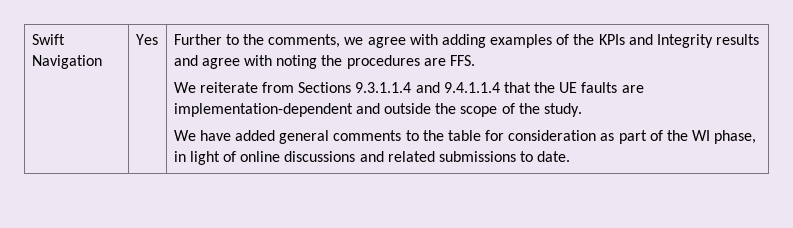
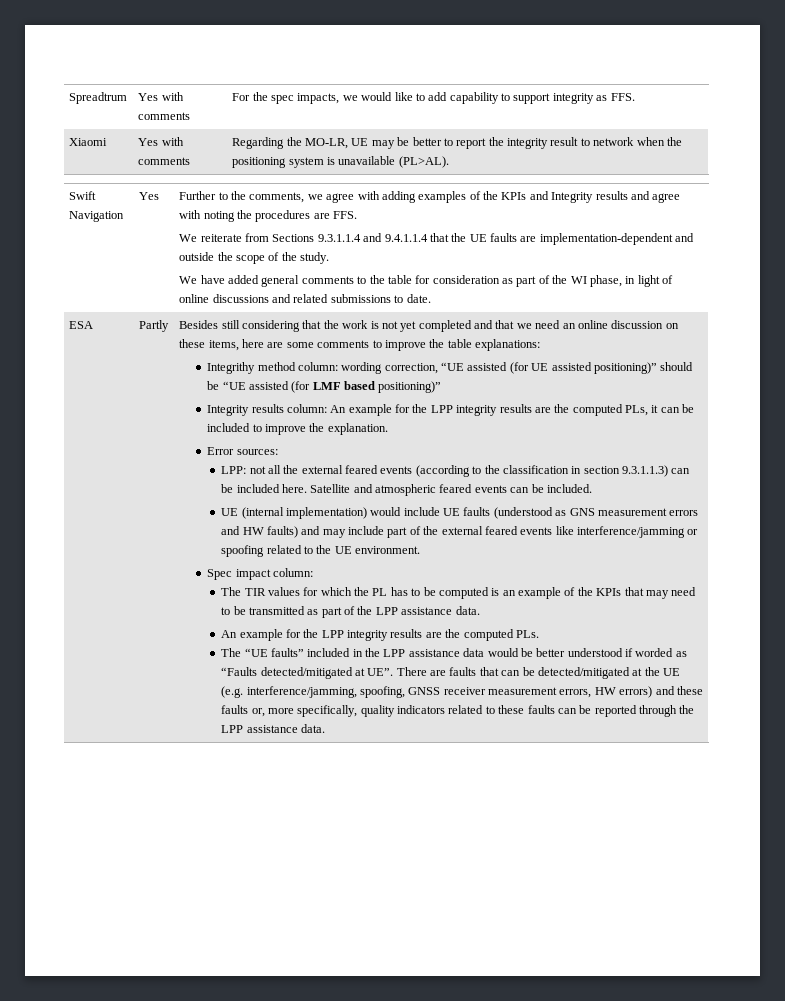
+ Spreadtrum | Yes with comments | For the spec impacts, we would like to add capability to support integrity as FFS.
+ Xiaomi | Yes with comments | Regarding the MO-LR, UE may be better to report the integrity result to network when the positioning system is unavailable (PL>AL).
+ ESA | Partly | Besides still considering that the work is not yet completed and that we need an online discussion on these items, here are some comments to improve the table explanations:
+ Integrithy method column: wording correction, “UE assisted (for UE assisted positioning)” should be “UE assisted (for LMF based positioning)”
+ Integrity results column: An example for the LPP integrity results are the computed PLs, it can be included to improve the explanation.
+ Error sources:
+ LPP: not all the external feared events (according to the classification in section 9.3.1.1.3) can be included here. Satellite and atmospheric feared events can be included.
+ UE (internal implementation) would include UE faults (understood as GNS measurement errors and HW faults) and may include part of the external feared events like interference/jamming or spoofing related to the UE environment.
+ Spec impact column:
+ The TIR values for which the PL has to be computed is an example of the KPIs that may need to be transmitted as part of the LPP assistance data.
+ An example for the LPP integrity results are the computed PLs.
+ The “UE faults” included in the LPP assistance data would be better understood if worded as “Faults detected/mitigated at UE”. There are faults that can be detected/mitigated at the UE (e.g. interference/jamming, spoofing, GNSS receiver measurement errors, HW errors) and these faults or, more specifically, quality indicators related to these faults can be reported through the LPP assistance data.

